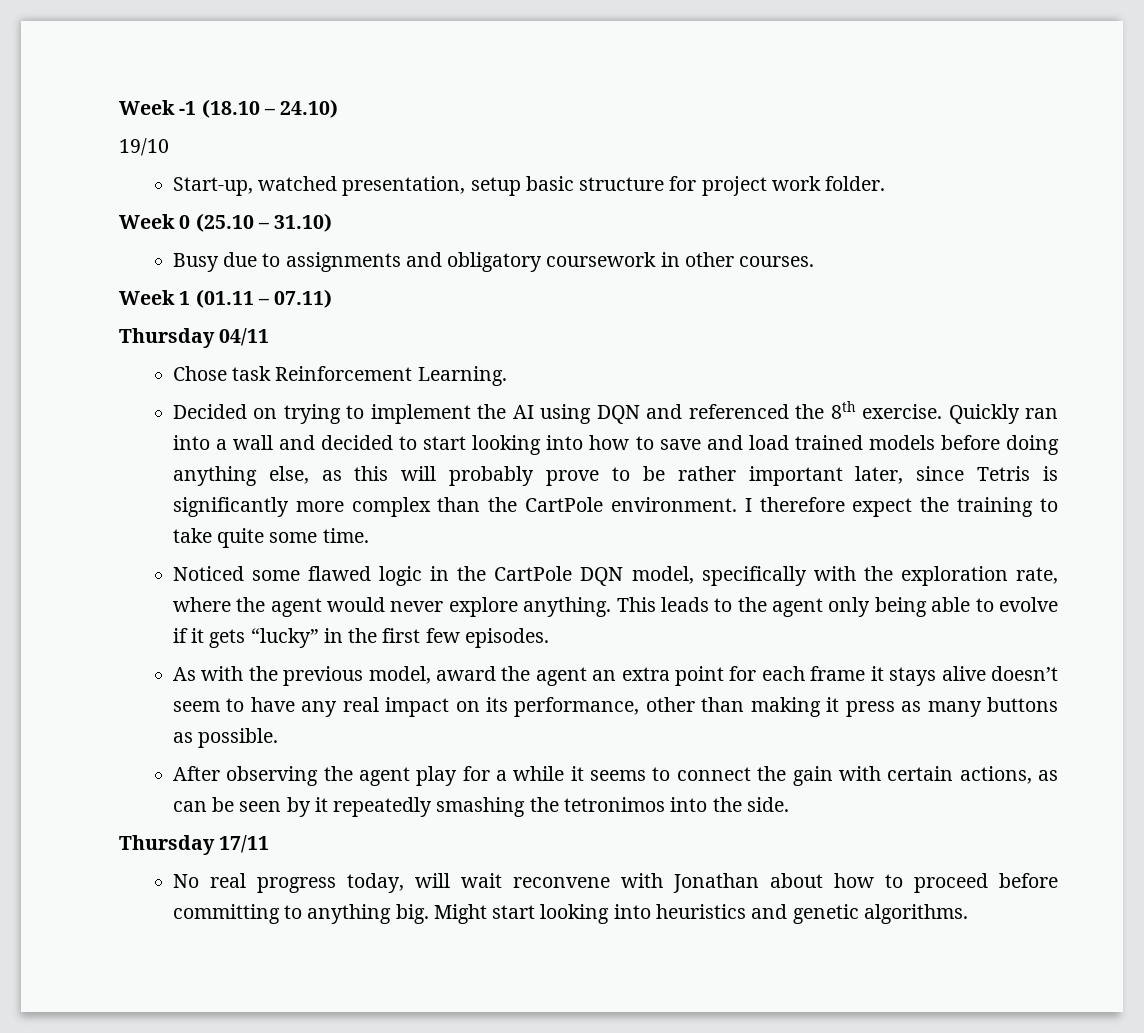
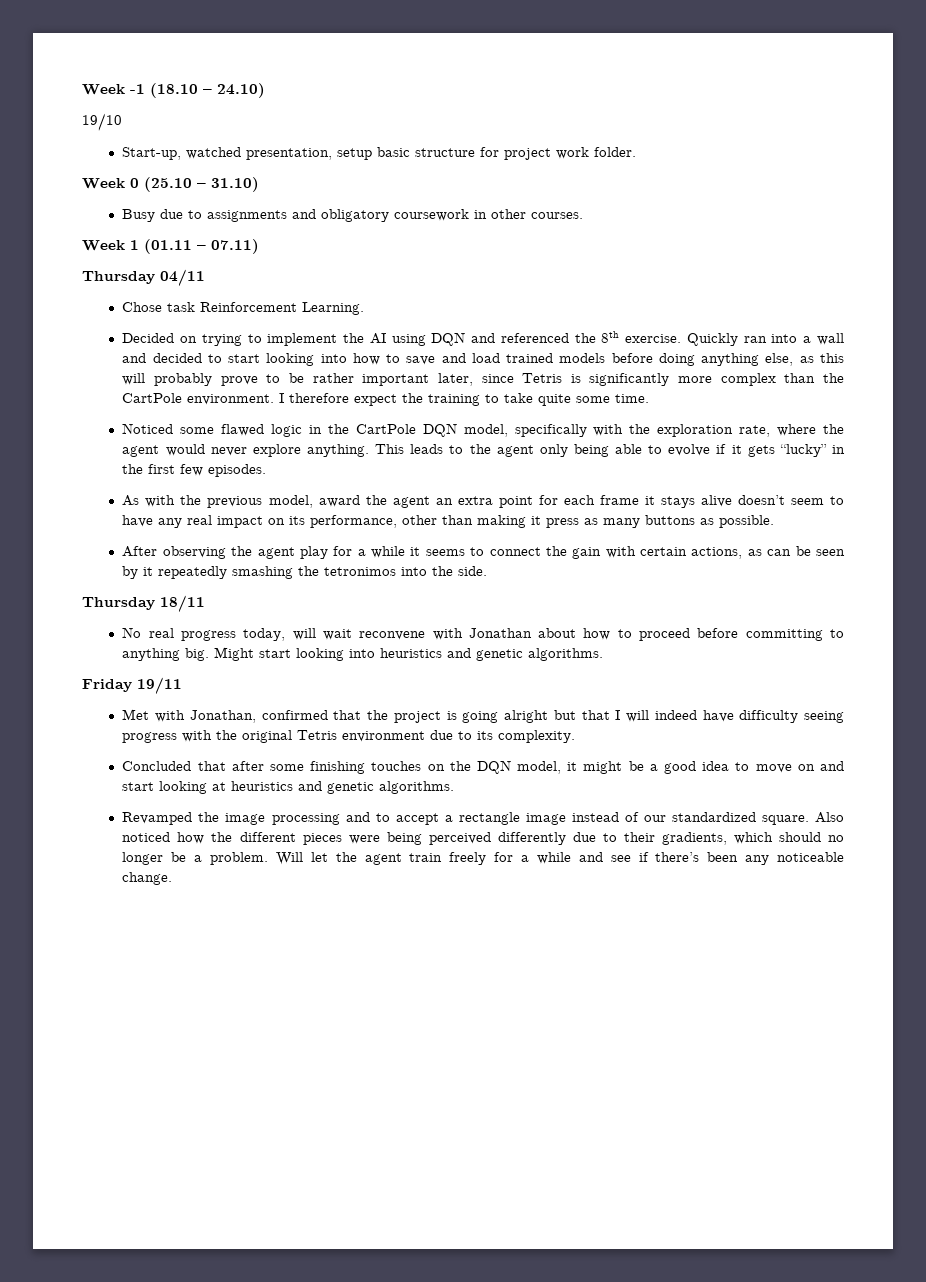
- Thursday 17/11
+ Thursday 18/11
+ Friday 19/11
+ Met with Jonathan, confirmed that the project is going alright but that I will indeed have difficulty seeing progress with the original Tetris environment due to its complexity.
+ Concluded that after some finishing touches on the DQN model, it might be a good idea to move on and start looking at heuristics and genetic algorithms.
+ Revamped the image processing and to accept a rectangle image instead of our standardized square. Also noticed how the different pieces were being perceived differently due to their gradients, which should no longer be a problem. Will let the agent train freely for a while and see if there’s been any noticeable change.

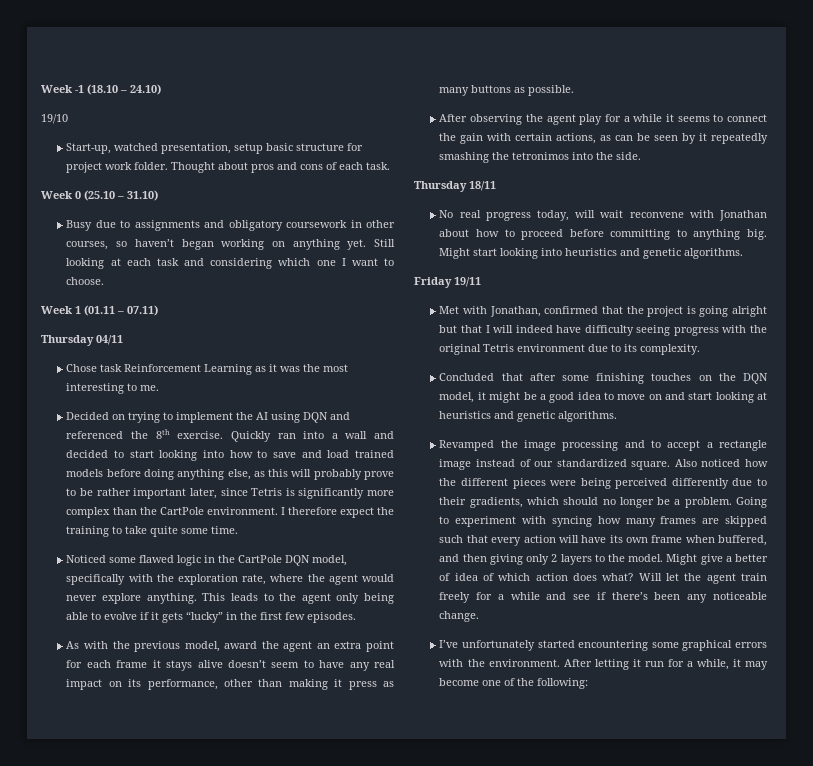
+ Thought about pros and cons of each task.
- Busy due to assignments and obligatory coursework in other courses.
+ Busy due to assignments and obligatory coursework in other courses, so haven’t began working on anything yet. Still looking at each task and considering which one I want to choose.
- Chose task Reinforcement Learning.
+ Chose task Reinforcement Learning as it was the most interesting to me.
+ Going to experiment with syncing how many frames are skipped such that every action will have its own frame when buffered, and then giving only 2 layers to the model. Might give a better of idea of which action does what?
+ I’ve unfortunately started encountering some graphical errors with the environment. After letting it run for a while, it may become one of the following:

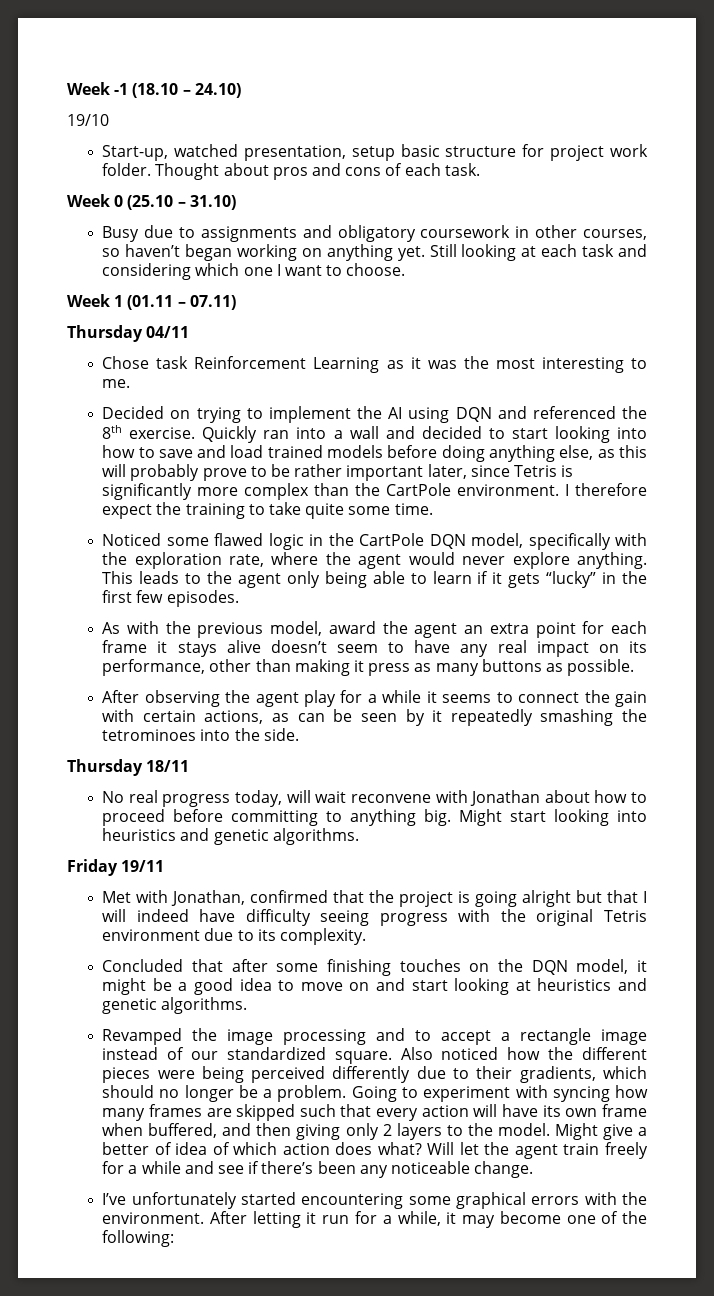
- This leads to the agent only being able to evolve if it gets “lucky” in the first few episodes.
+ This leads to the agent only being able to learn if it gets “lucky” in the first few episodes.
- After observing the agent play for a while it seems to connect the gain with certain actions, as can be seen by it repeatedly smashing the tetronimos into the side.
+ After observing the agent play for a while it seems to connect the gain with certain actions, as can be seen by it repeatedly smashing the tetrominoes into the side.

